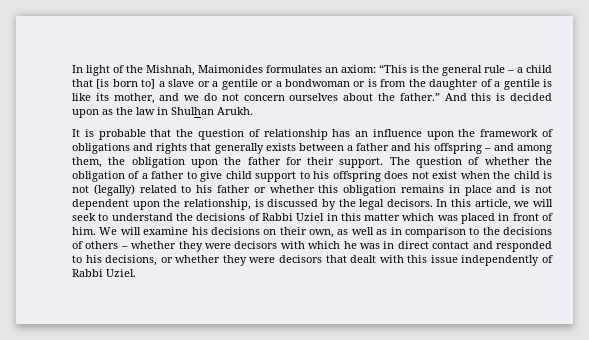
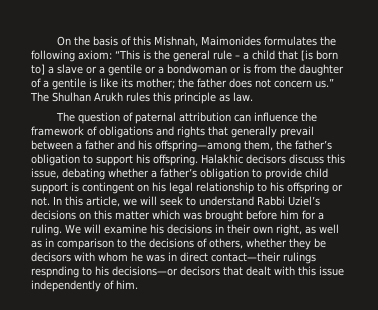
- In light of the Mishnah, Maimonides formulates an axiom: “This is the general rule – a child that [is born to] a slave or a gentile or a bondwoman or is from the daughter of a gentile is like its mother, and we do not concern ourselves about the father.” And this is decided upon as the law in Shulhan Arukh.
- It is probable that the question of relationship has an influence upon the framework of obligations and rights that generally exists between a father and his offspring – and among them, the obligation upon the father for their support. The question of whether the obligation of a father to give child support to his offspring does not exist when the child is not (legally) related to his father or whether this obligation remains in place and is not dependent upon the relationship, is discussed by the legal decisors.
+ On the basis of this Mishnah, Maimonides formulates the following axiom: “This is the general rule – a child that [is born to] a slave or a gentile or a bondwoman or is from the daughter of a gentile is like its mother; the father does not concern us.” The Shulhan Arukh rules this principle as law.
+ The question of paternal attribution can influence the framework of obligations and rights that generally prevail between a father and his offspring—among them, the father’s obligation to support his offspring. Halakhic decisors discuss this issue, debating whether a father’s obligation to provide child support is contingent on his legal relationship to his offspring or not.
- In this article, we will seek to understand the decisions of Rabbi Uziel in this matter which was placed in front of him.
+ In this article, we will seek to understand Rabbi Uziel’s decisions on this matter which was brought before him for a ruling.
- We will examine his decisions on their own, as well as in comparison to the decisions of others – whether they were decisors with which he was in direct contact and responded to his decisions, or whether they were decisors that dealt with this issue independently of Rabbi Uziel.
+ We will examine his decisions in their own right, as well as in comparison to the decisions of others, whether they be decisors with whom he was in direct contact—their rulings respnding to his decisions—or decisors that dealt with this issue independently of him.

